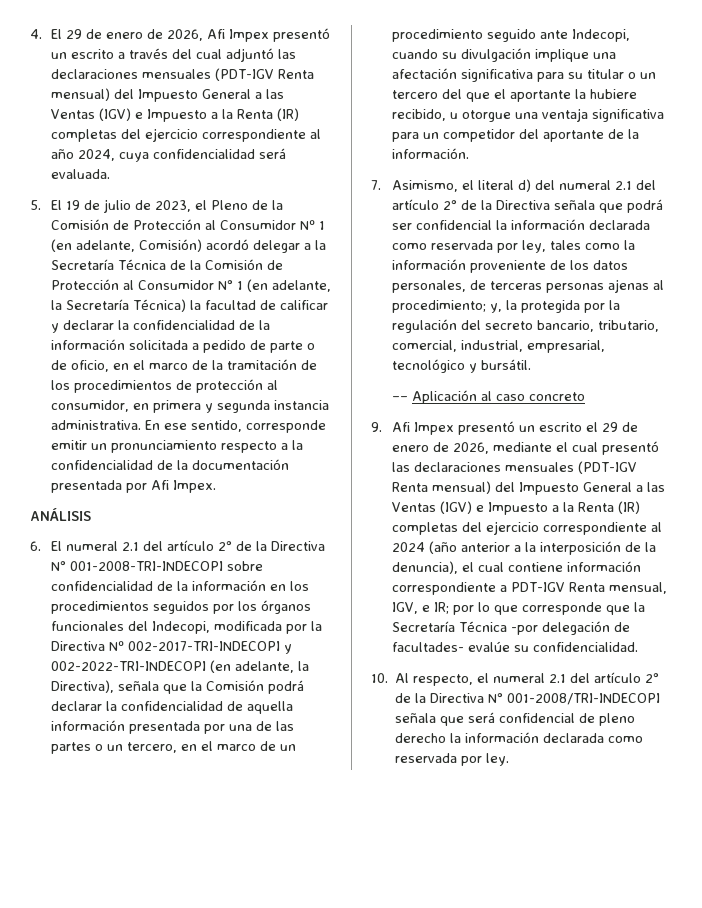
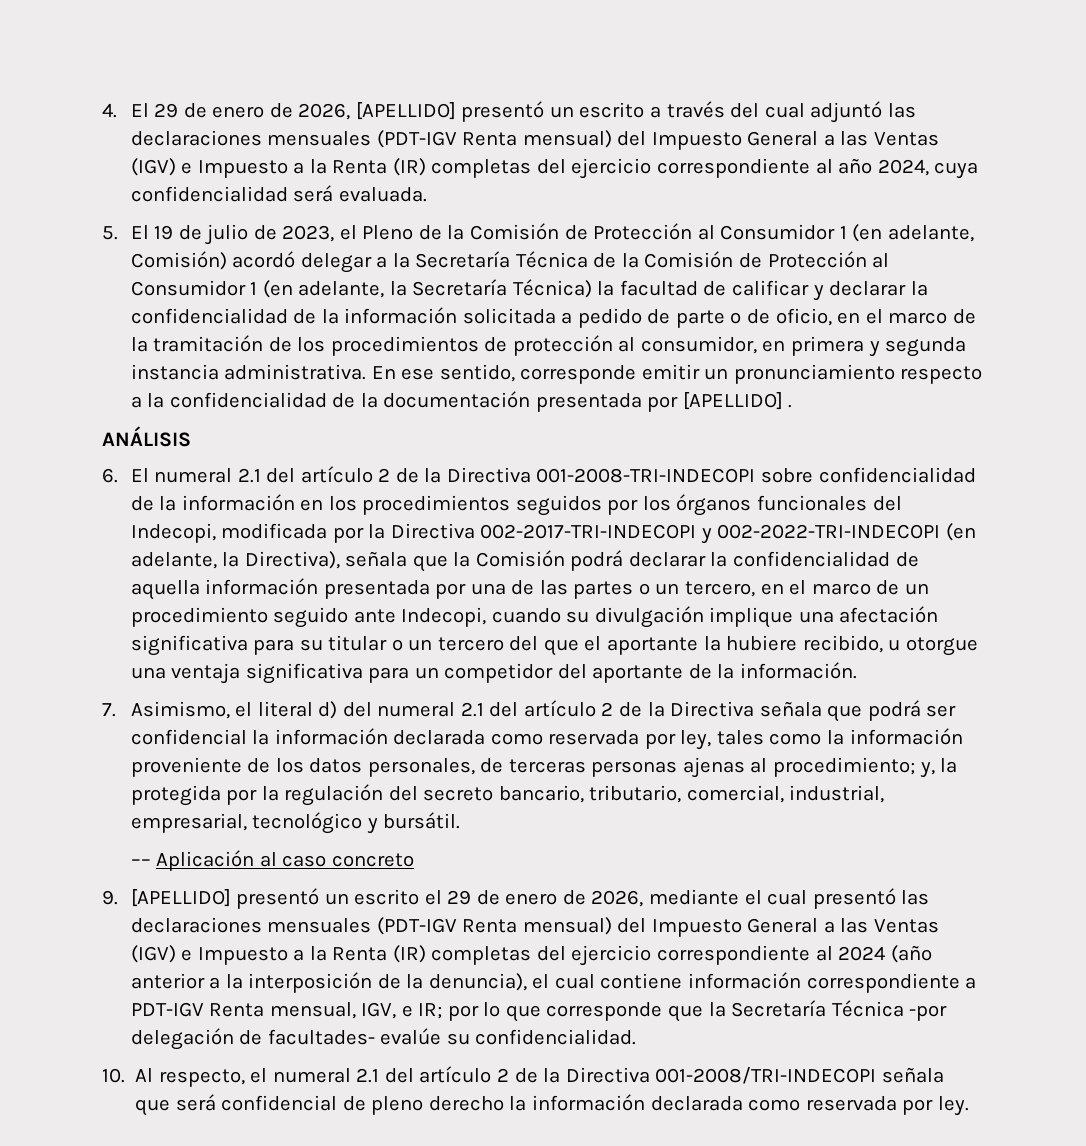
- 4. El 29 de enero de 2026, Afi Impex presentó un escrito a través del cual adjuntó las declaraciones mensuales (PDT-IGV Renta mensual) del Impuesto General a las Ventas (IGV) e Impuesto a la Renta (IR) completas del ejercicio correspondiente al año 2024, cuya confidencialidad será evaluada.
+ 4. El 29 de enero de 2026, [APELLIDO] presentó un escrito a través del cual adjuntó las declaraciones mensuales (PDT-IGV Renta mensual) del Impuesto General a las Ventas (IGV) e Impuesto a la Renta (IR) completas del ejercicio correspondiente al año 2024, cuya confidencialidad será evaluada.
- 5. El 19 de julio de 2023, el Pleno de la Comisión de Protección al Consumidor Nº 1 (en adelante, Comisión) acordó delegar a la Secretaría Técnica de la Comisión de Protección al Consumidor N° 1 (en adelante, la Secretaría Técnica) la facultad de calificar y declarar la confidencialidad de la información solicitada a pedido de parte o de oficio, en el marco de la tramitación de los procedimientos de protección al consumidor, en primera y segunda instancia administrativa.
+ 5. El 19 de julio de 2023, el Pleno de la Comisión de Protección al Consumidor 1 (en adelante, Comisión) acordó delegar a la Secretaría Técnica de la Comisión de Protección al Consumidor 1 (en adelante, la Secretaría Técnica) la facultad de calificar y declarar la confidencialidad de la información solicitada a pedido de parte o de oficio, en el marco de la tramitación de los procedimientos de protección al consumidor, en primera y segunda instancia administrativa.
- En ese sentido, corresponde emitir un pronunciamiento respecto a la confidencialidad de la documentación presentada por Afi Impex.
+ En ese sentido, corresponde emitir un pronunciamiento respecto a la confidencialidad de la documentación presentada por [APELLIDO] .
- 6. El numeral 2.1 del artículo 2° de la Directiva N° 001-2008-TRI-INDECOPI sobre confidencialidad de la información en los procedimientos seguidos por los órganos funcionales del Indecopi, modificada por la Directiva Nº 002-2017-TRI-INDECOPI y 002-2022-TRI-INDECOPI (en adelante, la Directiva), señala que la Comisión podrá declarar la confidencialidad de aquella información presentada por una de las partes o un tercero, en el marco de un procedimiento seguido ante Indecopi, cuando su divulgación implique una afectación significativa para su titular o un tercero del que el aportante la hubiere recibido, u otorgue una ventaja significativa para un competidor del aportante de la información.
+ 6. El numeral 2.1 del artículo 2 de la Directiva 001-2008-TRI-INDECOPI sobre confidencialidad de la información en los procedimientos seguidos por los órganos funcionales del Indecopi, modificada por la Directiva 002-2017-TRI-INDECOPI y 002-2022-TRI-INDECOPI (en adelante, la Directiva), señala que la Comisión podrá declarar la confidencialidad de aquella información presentada por una de las partes o un tercero, en el marco de un procedimiento seguido ante Indecopi, cuando su divulgación implique una afectación significativa para su titular o un tercero del que el aportante la hubiere recibido, u otorgue una ventaja significativa para un competidor del aportante de la información.
- 7. Asimismo, el literal d) del numeral 2.1 del artículo 2° de la Directiva señala que podrá ser confidencial la información declarada como reservada por ley, tales como la información proveniente de los datos personales, de terceras personas ajenas al procedimiento; y, la protegida por la regulación del secreto bancario, tributario, comercial, industrial, empresarial, tecnológico y bursátil.
+ 7. Asimismo, el literal d) del numeral 2.1 del artículo 2 de la Directiva señala que podrá ser confidencial la información declarada como reservada por ley, tales como la información proveniente de los datos personales, de terceras personas ajenas al procedimiento; y, la protegida por la regulación del secreto bancario, tributario, comercial, industrial, empresarial, tecnológico y bursátil.
- 9. Afi Impex presentó un escrito el 29 de enero de 2026, mediante el cual presentó las declaraciones mensuales (PDT-IGV Renta mensual) del Impuesto General a las Ventas (IGV) e Impuesto a la Renta (IR) completas del ejercicio correspondiente al 2024 (año anterior a la interposición de la denuncia), el cual contiene información correspondiente a PDT-IGV Renta mensual, IGV, e IR;
+ 9. [APELLIDO] presentó un escrito el 29 de enero de 2026, mediante el cual presentó las declaraciones mensuales (PDT-IGV Renta mensual) del Impuesto General a las Ventas (IGV) e Impuesto a la Renta (IR) completas del ejercicio correspondiente al 2024 (año anterior a la interposición de la denuncia), el cual contiene información correspondiente a PDT-IGV Renta mensual, IGV, e IR;
- 10. Al respecto, el numeral 2.1 del artículo 2° de la Directiva N° 001-2008/TRI-INDECOPI señala que será confidencial de pleno derecho la información declarada como reservada por ley.
+ 10. Al respecto, el numeral 2.1 del artículo 2 de la Directiva 001-2008/TRI-INDECOPI señala que será confidencial de pleno derecho la información declarada como reservada por ley.

